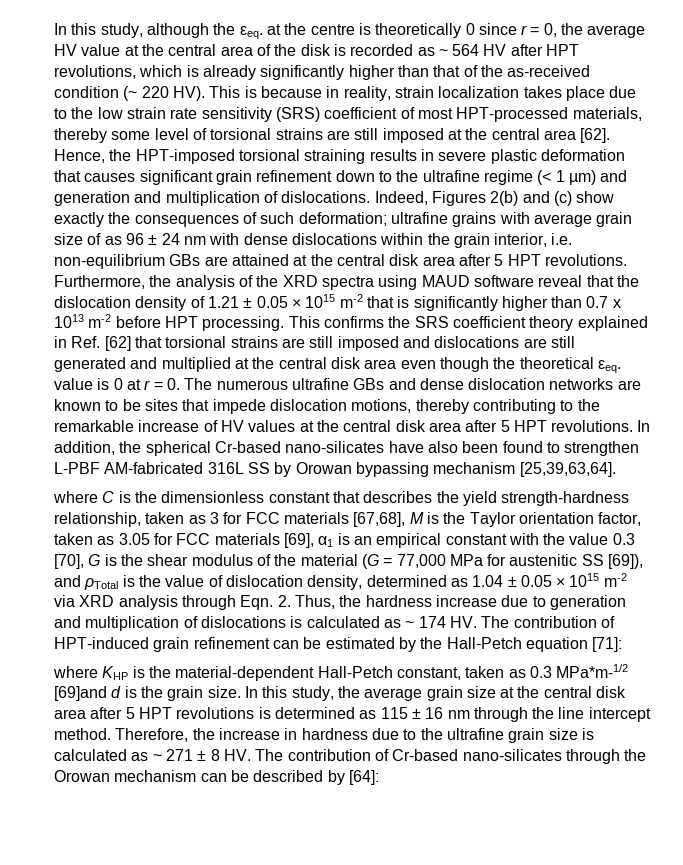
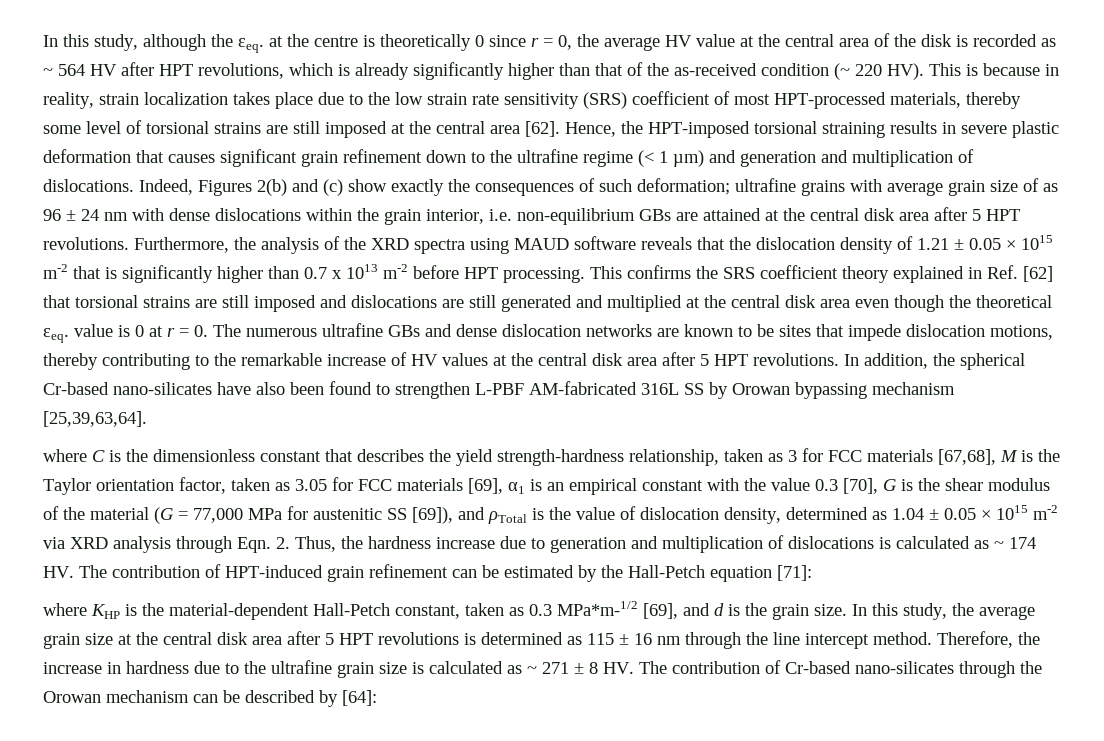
- Furthermore, the analysis of the XRD spectra using MAUD software reveal that the dislocation density of 1.21 ± 0.05 × 1015 m-2 that is significantly higher than 0.7 x 1013 m-2 before HPT processing.
+ Furthermore, the analysis of the XRD spectra using MAUD software reveals that the dislocation density of 1.21 ± 0.05 × 1015 m-2 that is significantly higher than 0.7 x 1013 m-2 before HPT processing.
- where KHP is the material-dependent Hall-Petch constant, taken as 0.3 MPa*m-1/2 [69]and d is the grain size.
+ where KHP is the material-dependent Hall-Petch constant, taken as 0.3 MPa*m-1/2 [69], and d is the grain size.

